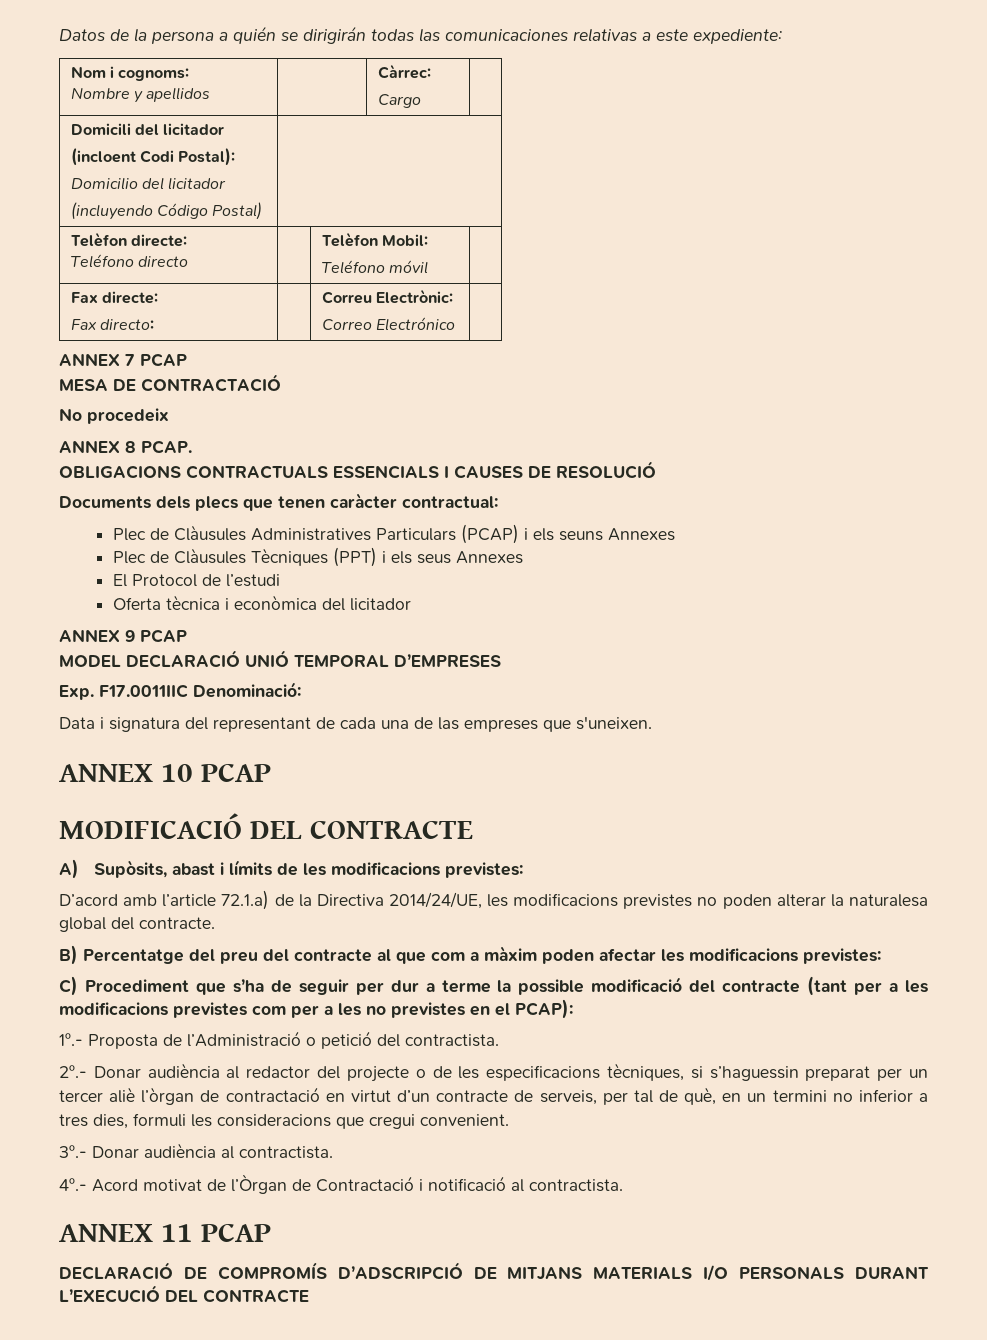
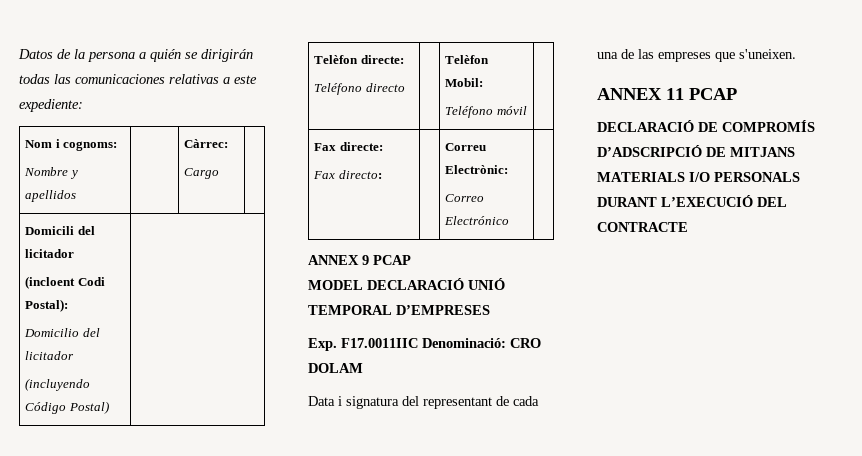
- ANNEX 7 PCAP
- MESA DE CONTRACTACIÓ
- No procedeix
- ANNEX 8 PCAP.
- OBLIGACIONS CONTRACTUALS ESSENCIALS I CAUSES DE RESOLUCIÓ
- Documents dels plecs que tenen caràcter contractual:
- Plec de Clàusules Administratives Particulars (PCAP) i els seuns Annexes
- Plec de Clàusules Tècniques (PPT) i els seus Annexes
- El Protocol de l’estudi
- Oferta tècnica i econòmica del licitador
- Exp. F17.0011IIC Denominació:
+ Exp. F17.0011IIC Denominació: CRO DOLAM
- ANNEX 10 PCAP
- MODIFICACIÓ DEL CONTRACTE
- A) Supòsits, abast i límits de les modificacions previstes:
- D’acord amb l’article 72.1.a) de la Directiva 2014/24/UE, les modificacions previstes no poden alterar la naturalesa global del contracte.
- B) Percentatge del preu del contracte al que com a màxim poden afectar les modificacions previstes:
- C) Procediment que s’ha de seguir per dur a terme la possible modificació del contracte (tant per a les modificacions previstes com per a les no previstes en el PCAP):
- 1º.- Proposta de l’Administració o petició del contractista.
- 2º.- Donar audiència al redactor del projecte o de les especificacions tècniques, si s’haguessin preparat per un tercer aliè l’òrgan de contractació en virtut d’un contracte de serveis, per tal de què, en un termini no inferior a tres dies, formuli les consideracions que cregui convenient.
- 3º.- Donar audiència al contractista.
- 4º.- Acord motivat de l’Òrgan de Contractació i notificació al contractista.

